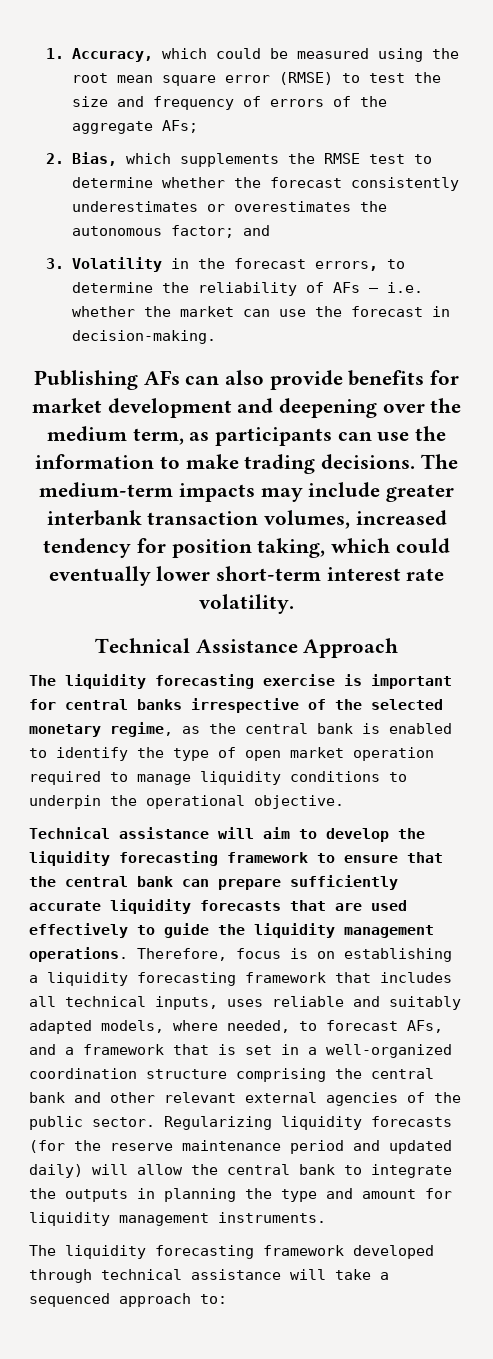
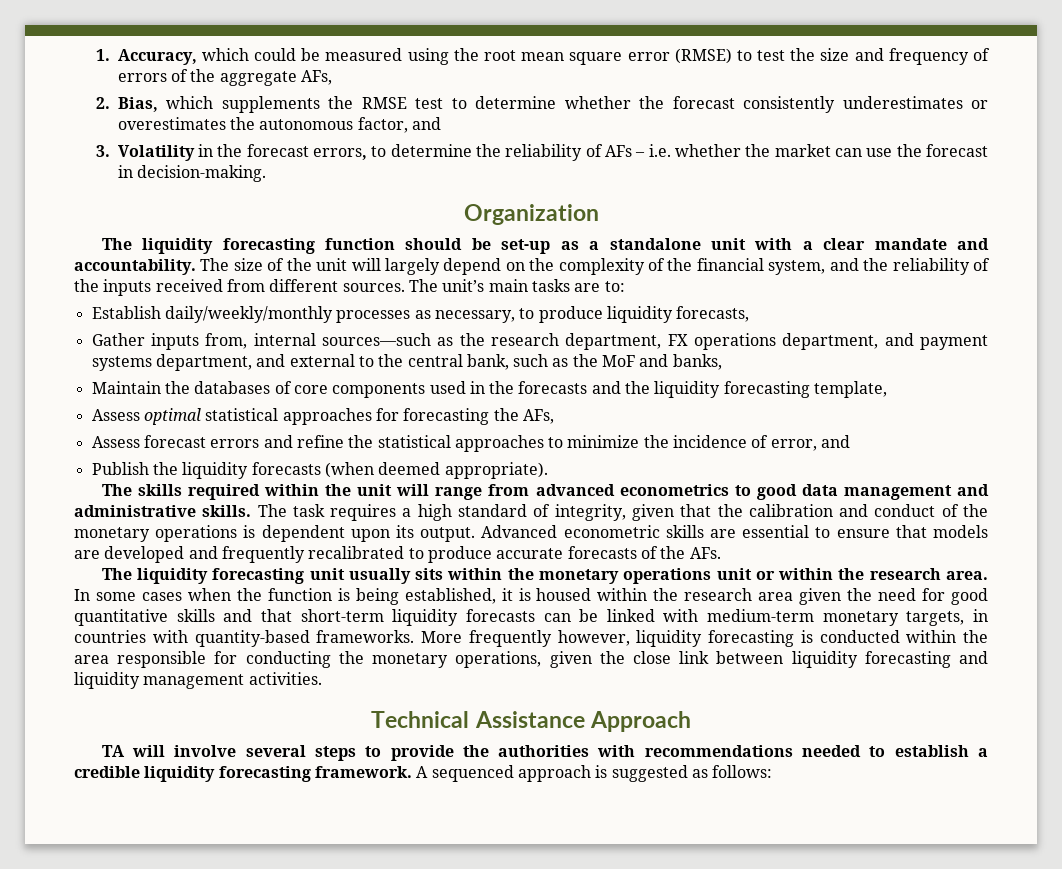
- 1. Accuracy, which could be measured using the root mean square error (RMSE) to test the size and frequency of errors of the aggregate AFs;
+ 1. Accuracy, which could be measured using the root mean square error (RMSE) to test the size and frequency of errors of the aggregate AFs,
- 2. Bias, which supplements the RMSE test to determine whether the forecast consistently underestimates or overestimates the autonomous factor; and
+ 2. Bias, which supplements the RMSE test to determine whether the forecast consistently underestimates or overestimates the autonomous factor, and
- Publishing AFs can also provide benefits for market development and deepening over the medium term, as participants can use the information to make trading decisions. The medium-term impacts may include greater interbank transaction volumes, increased tendency for position taking, which could eventually lower short-term interest rate volatility.
+ Organization
+ The liquidity forecasting function should be set-up as a standalone unit with a clear mandate and accountability. The size of the unit will largely depend on the complexity of the financial system, and the reliability of the inputs received from different sources. The unit’s main tasks are to:
+ Establish daily/weekly/monthly processes as necessary, to produce liquidity forecasts,
+ Gather inputs from, internal sources—such as the research department, FX operations department, and payment systems department, and external to the central bank, such as the MoF and banks,
+ Maintain the databases of core components used in the forecasts and the liquidity forecasting template,
+ Assess optimal statistical approaches for forecasting the AFs,
+ Assess forecast errors and refine the statistical approaches to minimize the incidence of error, and
+ Publish the liquidity forecasts (when deemed appropriate).
+ The skills required within the unit will range from advanced econometrics to good data management and administrative skills. The task requires a high standard of integrity, given that the calibration and conduct of the monetary operations is dependent upon its output. Advanced econometric skills are essential to ensure that models are developed and frequently recalibrated to produce accurate forecasts of the AFs.
+ The liquidity forecasting unit usually sits within the monetary operations unit or within the research area. In some cases when the function is being established, it is housed within the research area given the need for good quantitative skills and that short-term liquidity forecasts can be linked with medium-term monetary targets, in countries with quantity-based frameworks. More frequently however, liquidity forecasting is conducted within the area responsible for conducting the monetary operations, given the close link between liquidity forecasting and liquidity management activities.
  Technical Assistance Approach
- The liquidity forecasting exercise is important for central banks irrespective of the selected monetary regime, as the central bank is enabled to identify the type of open market operation required to manage liquidity conditions to underpin the operational objective.
- Technical assistance will aim to develop the liquidity forecasting framework to ensure that the central bank can prepare sufficiently accurate liquidity forecasts that are used effectively to guide the liquidity management operations. Therefore, focus is on establishing a liquidity forecasting framework that includes all technical inputs, uses reliable and suitably adapted models, where needed, to forecast AFs, and a framework that is set in a well-organized coordination structure comprising the central bank and other relevant external agencies of the public sector. Regularizing liquidity forecasts (for the reserve maintenance period and updated daily) will allow the central bank to integrate the outputs in planning the type and amount for liquidity management instruments.
- The liquidity forecasting framework developed through technical assistance will take a sequenced approach to:
+ TA will involve several steps to provide the authorities with recommendations needed to establish a credible liquidity forecasting framework. A sequenced approach is suggested as follows:

